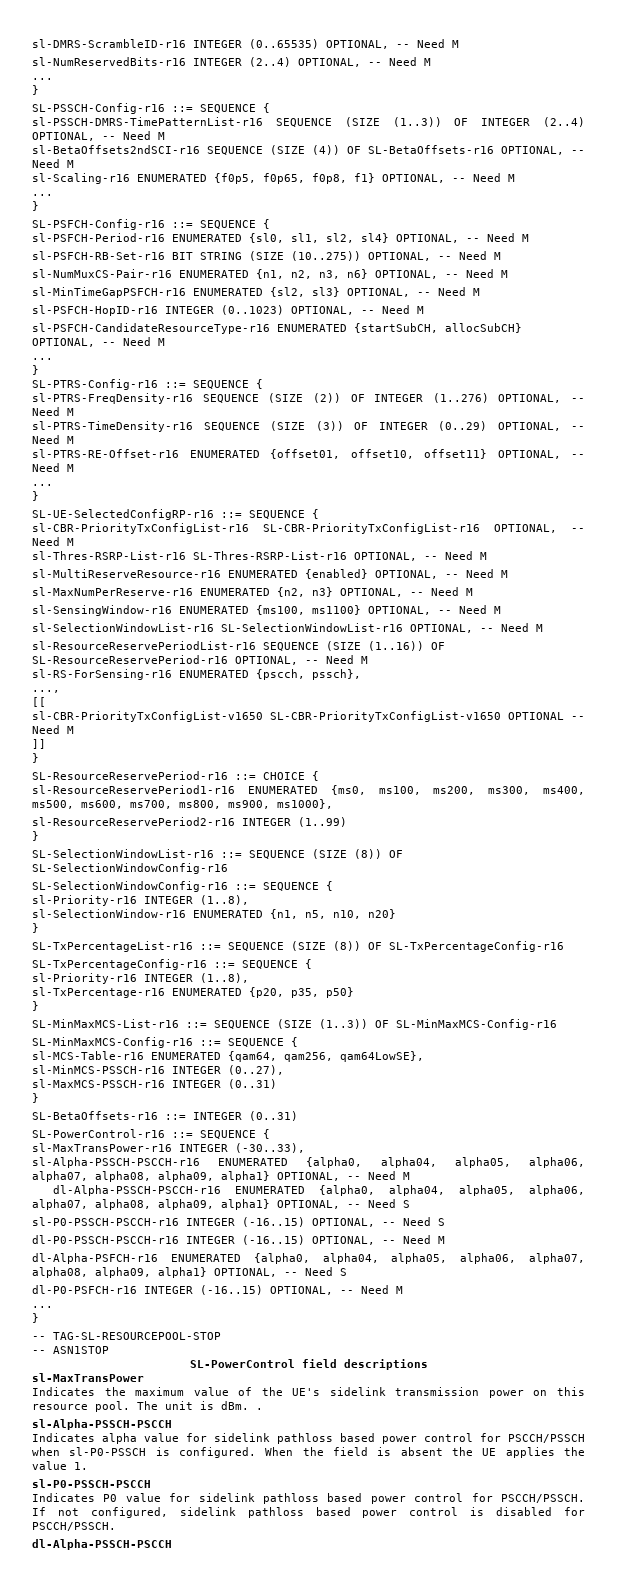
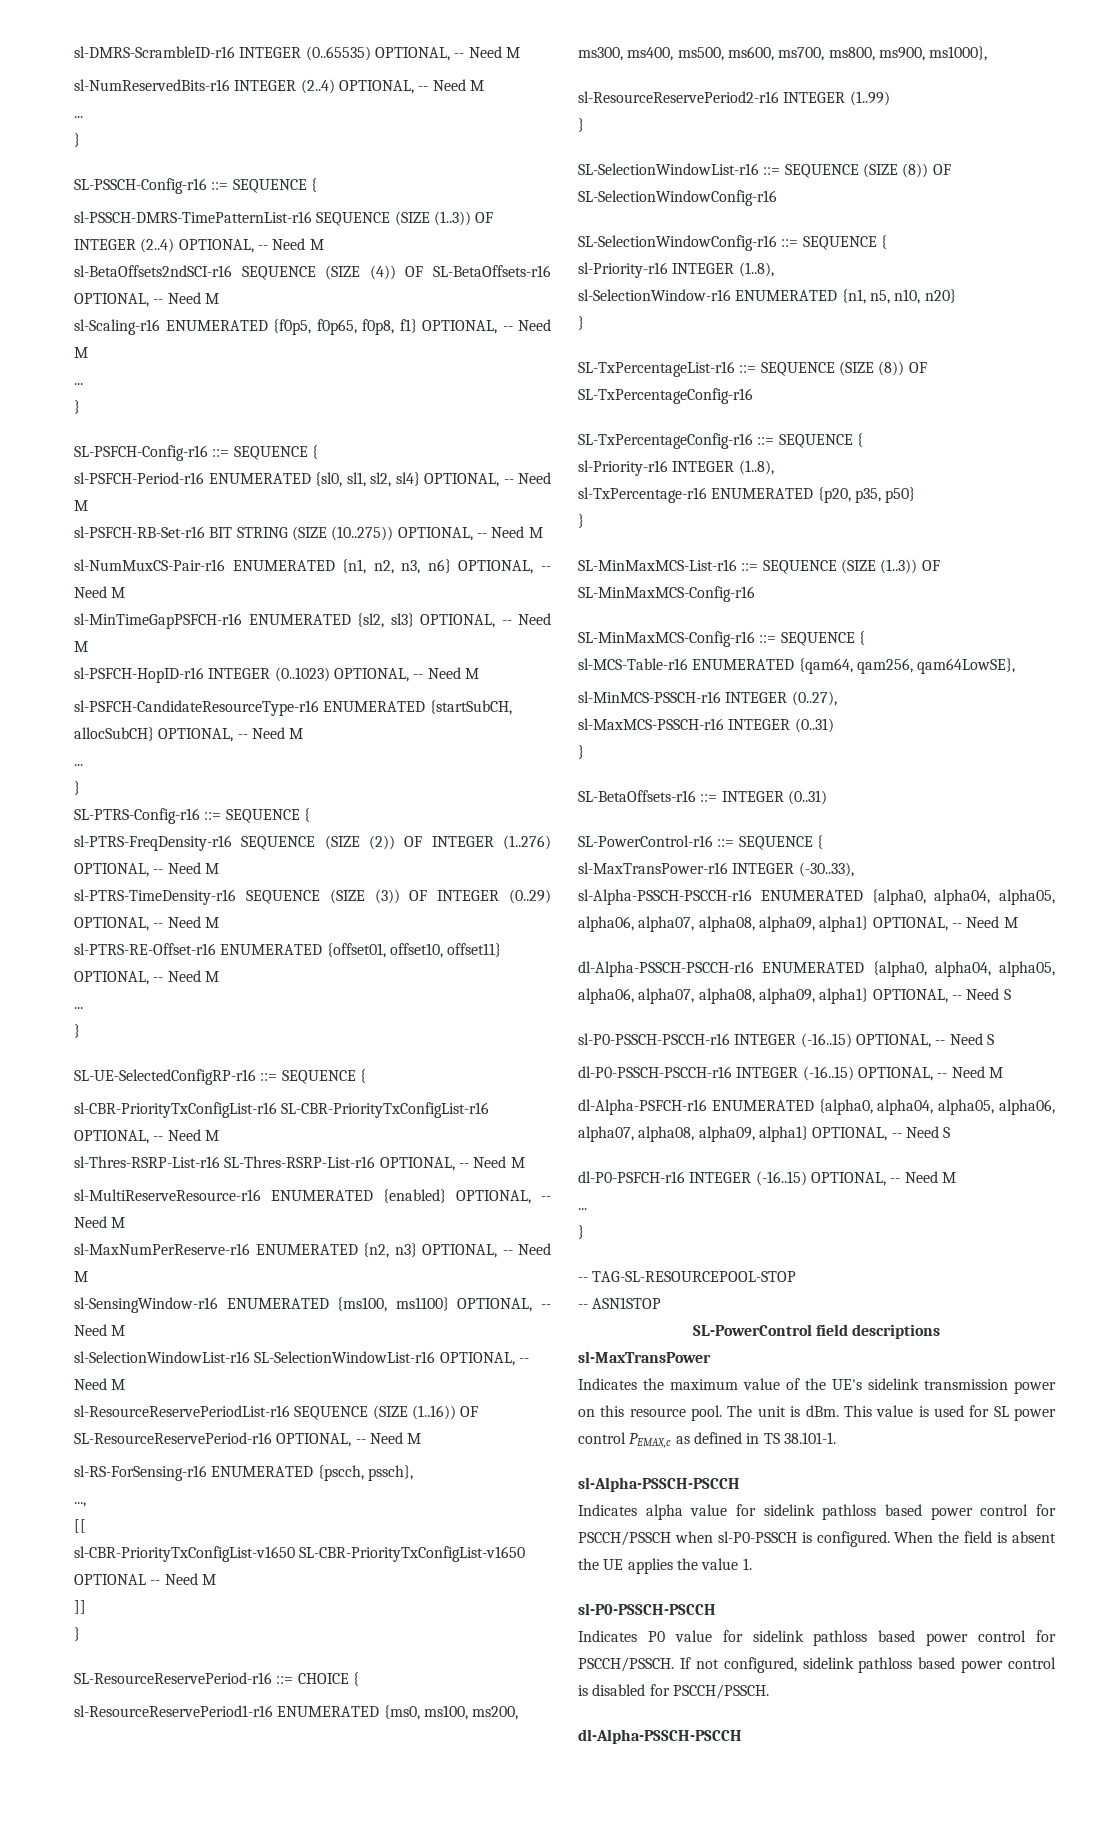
- The unit is dBm. .
+ The unit is dBm. This value is used for SL power control PEMAX,c as defined in TS 38.101-1.

